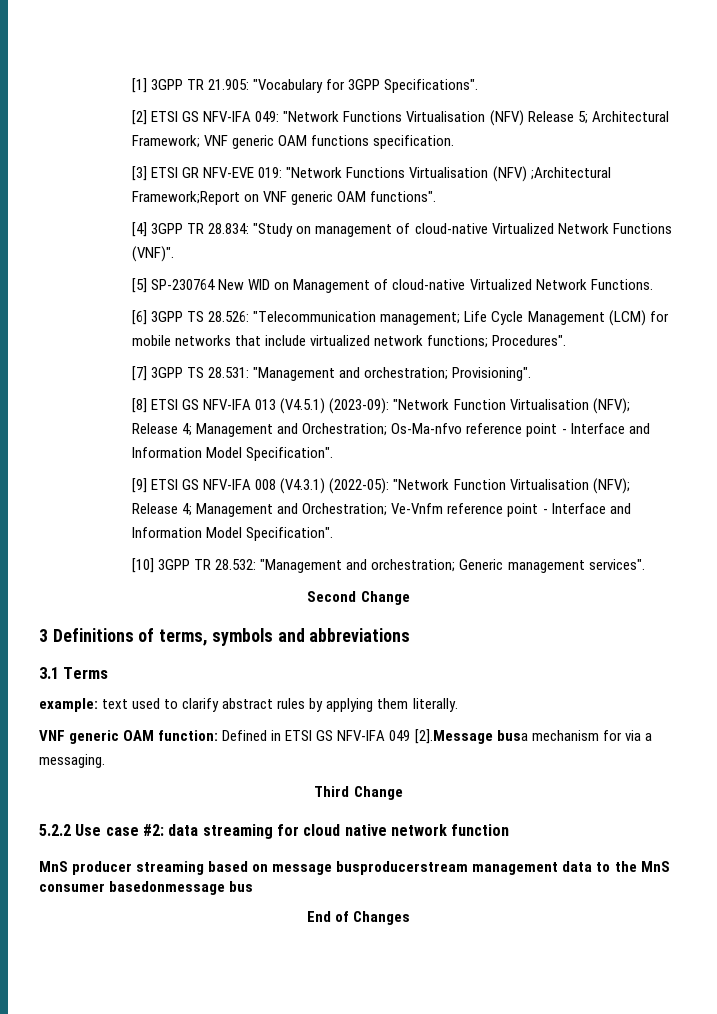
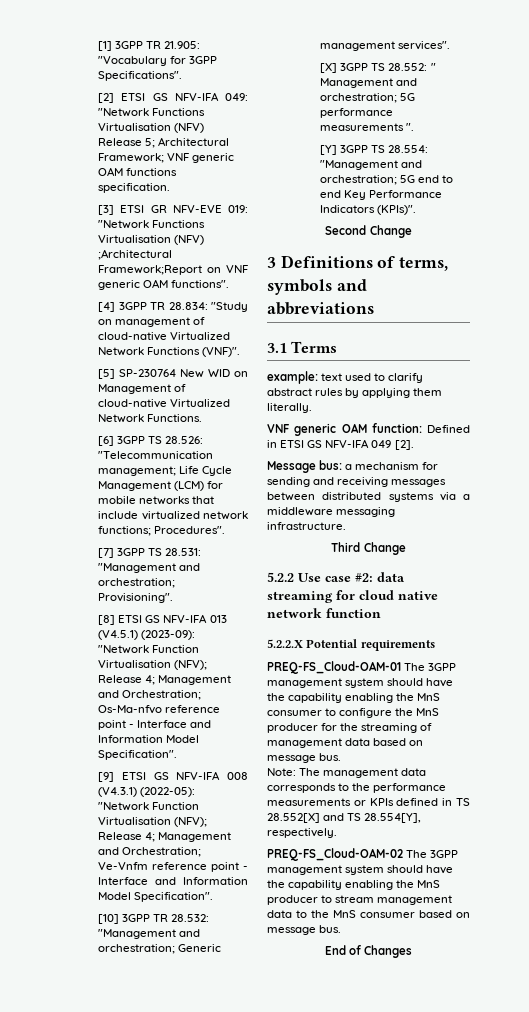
+ [X] 3GPP TS 28.552: " Management and orchestration; 5G performance measurements ".
+ [Y] 3GPP TS 28.554: "Management and orchestration; 5G end to end Key Performance Indicators (KPIs)".
- VNF generic OAM function: Defined in ETSI GS NFV-IFA 049 [2].Message busa mechanism for via a messaging.
+ VNF generic OAM function: Defined in ETSI GS NFV-IFA 049 [2].
+ Message bus: a mechanism for sending and receiving messages between distributed systems via a middleware messaging infrastructure.
- MnS producer streaming based on message busproducerstream management data to the MnS consumer basedonmessage bus
+ 5.2.2.X Potential requirements
+ PREQ-FS_Cloud-OAM-01 The 3GPP management system should have the capability enabling the MnS consumer to configure the MnS producer for the streaming of management data based on message bus.
+ Note: The management data corresponds to the performance measurements or KPIs defined in TS 28.552[X] and TS 28.554[Y], respectively.
+ PREQ-FS_Cloud-OAM-02 The 3GPP management system should have the capability enabling the MnS producer to stream management data to the MnS consumer based on message bus.

